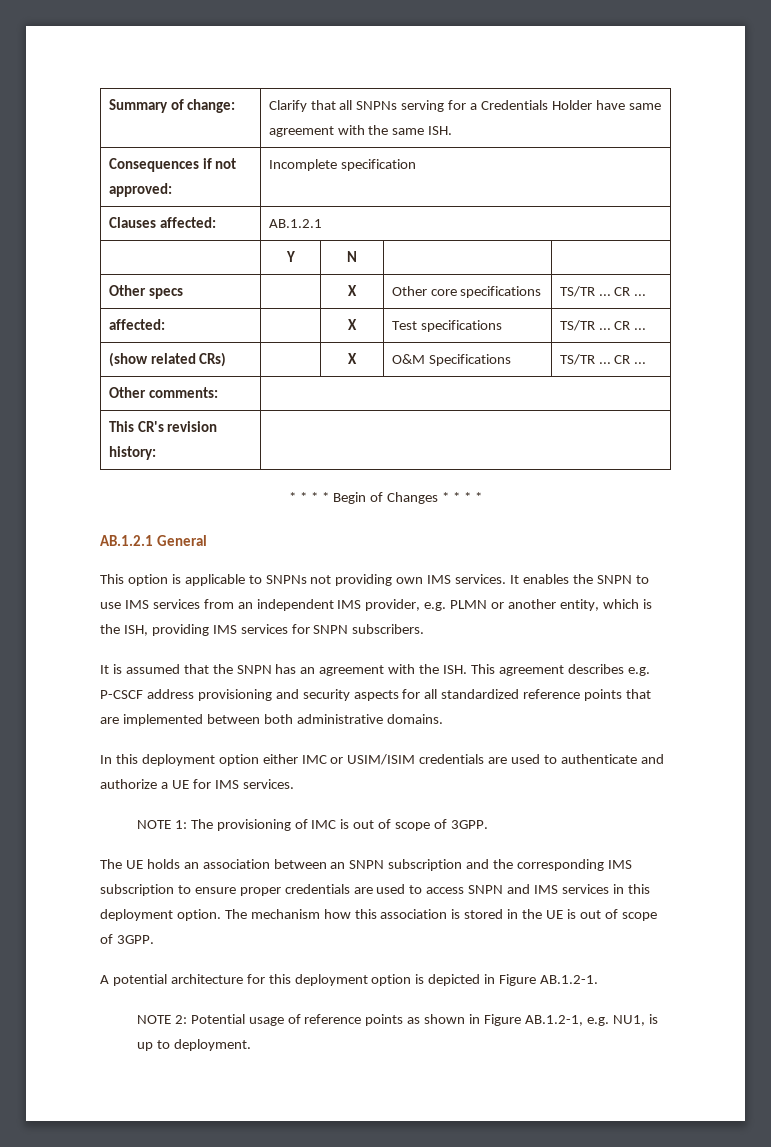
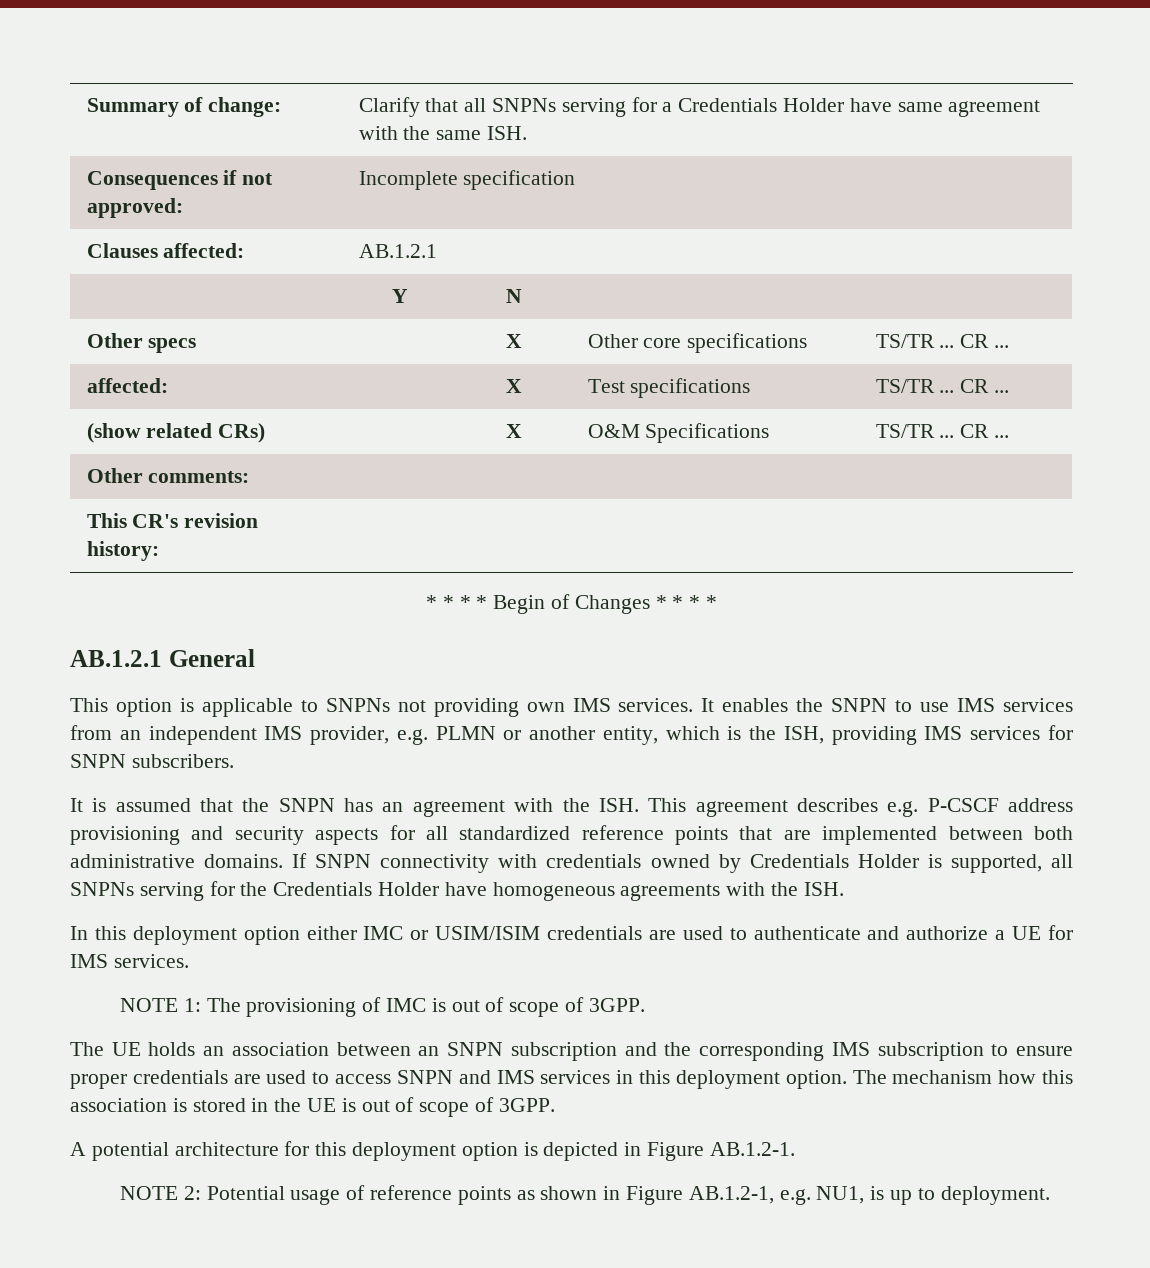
+ If SNPN connectivity with credentials owned by Credentials Holder is supported, all SNPNs serving for the Credentials Holder have homogeneous agreements with the ISH.

